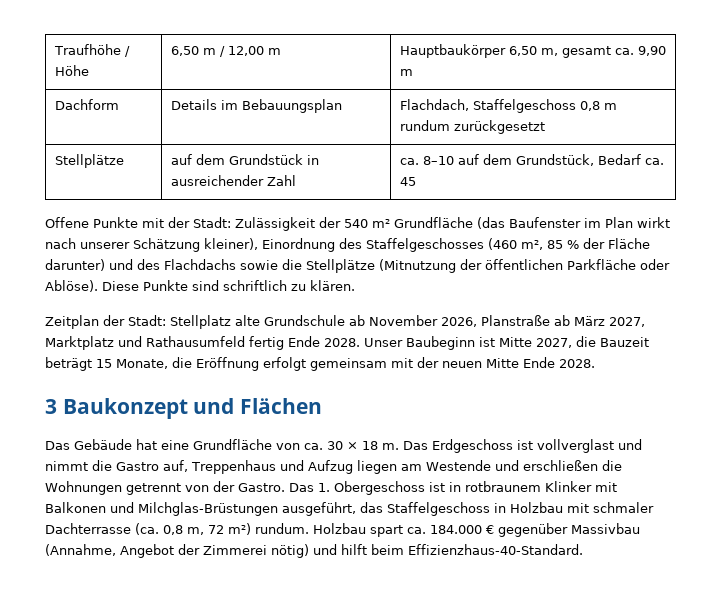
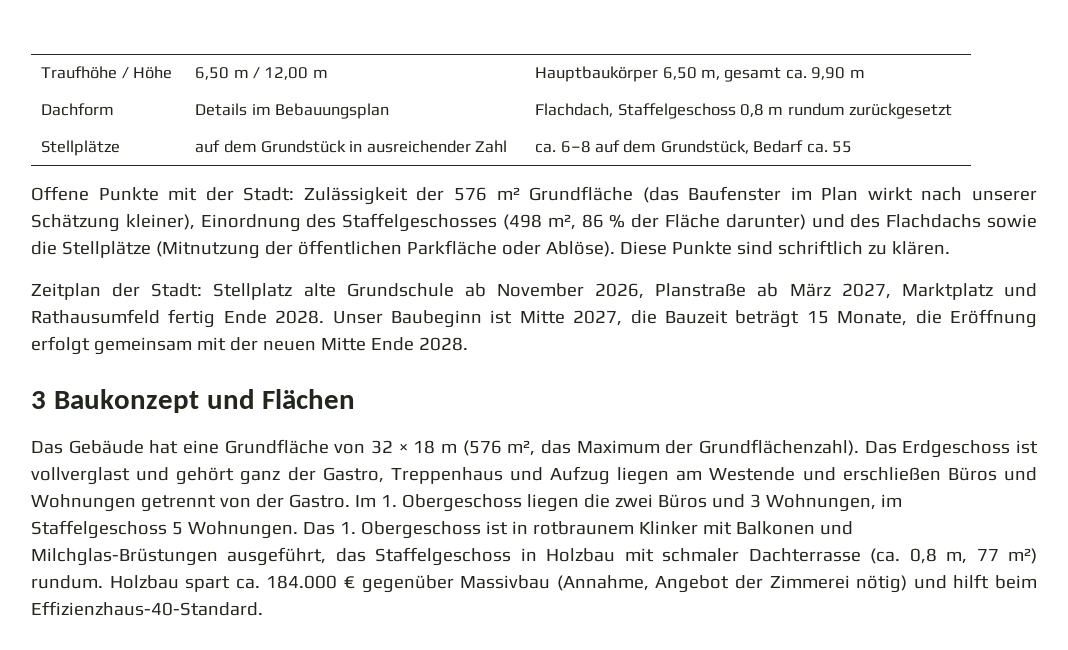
- Stellplätze | auf dem Grundstück in ausreichender Zahl | ca. 8–10 auf dem Grundstück, Bedarf ca. 45
+ Stellplätze | auf dem Grundstück in ausreichender Zahl | ca. 6–8 auf dem Grundstück, Bedarf ca. 55
- Offene Punkte mit der Stadt: Zulässigkeit der 540 m² Grundfläche (das Baufenster im Plan wirkt nach unserer Schätzung kleiner), Einordnung des Staffelgeschosses (460 m², 85 % der Fläche darunter) und des Flachdachs sowie die Stellplätze (Mitnutzung der öffentlichen Parkfläche oder Ablöse).
+ Offene Punkte mit der Stadt: Zulässigkeit der 576 m² Grundfläche (das Baufenster im Plan wirkt nach unserer Schätzung kleiner), Einordnung des Staffelgeschosses (498 m², 86 % der Fläche darunter) und des Flachdachs sowie die Stellplätze (Mitnutzung der öffentlichen Parkfläche oder Ablöse).
- Das Gebäude hat eine Grundfläche von ca. 30 × 18 m.
+ Das Gebäude hat eine Grundfläche von 32 × 18 m (576 m², das Maximum der Grundflächenzahl).
- Das Erdgeschoss ist vollverglast und nimmt die Gastro auf, Treppenhaus und Aufzug liegen am Westende und erschließen die Wohnungen getrennt von der Gastro.
+ Das Erdgeschoss ist vollverglast und gehört ganz der Gastro, Treppenhaus und Aufzug liegen am Westende und erschließen Büros und Wohnungen getrennt von der Gastro.
+ Im 1. Obergeschoss liegen die zwei Büros und 3 Wohnungen, im Staffelgeschoss 5 Wohnungen.
- Das 1. Obergeschoss ist in rotbraunem Klinker mit Balkonen und Milchglas-Brüstungen ausgeführt, das Staffelgeschoss in Holzbau mit schmaler Dachterrasse (ca. 0,8 m, 72 m²) rundum.
+ Das 1. Obergeschoss ist in rotbraunem Klinker mit Balkonen und Milchglas-Brüstungen ausgeführt, das Staffelgeschoss in Holzbau mit schmaler Dachterrasse (ca. 0,8 m, 77 m²) rundum.

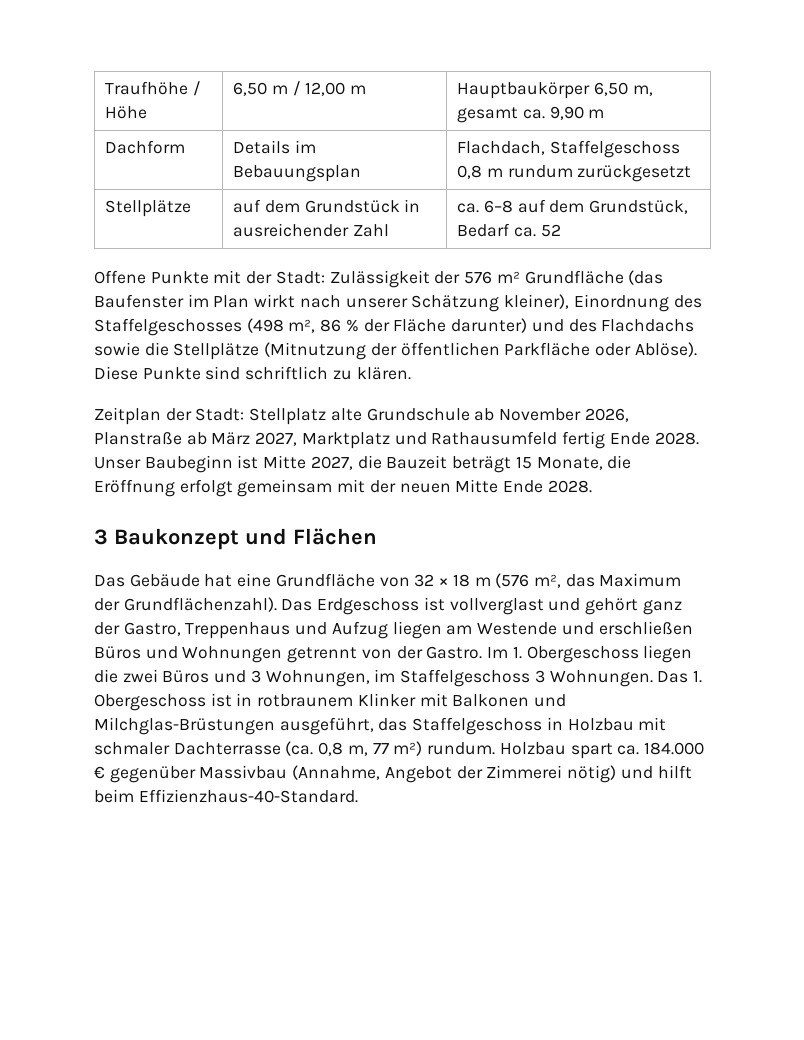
- Stellplätze | auf dem Grundstück in ausreichender Zahl | ca. 6–8 auf dem Grundstück, Bedarf ca. 55
+ Stellplätze | auf dem Grundstück in ausreichender Zahl | ca. 6–8 auf dem Grundstück, Bedarf ca. 52
- Im 1. Obergeschoss liegen die zwei Büros und 3 Wohnungen, im Staffelgeschoss 5 Wohnungen.
+ Im 1. Obergeschoss liegen die zwei Büros und 3 Wohnungen, im Staffelgeschoss 3 Wohnungen.

